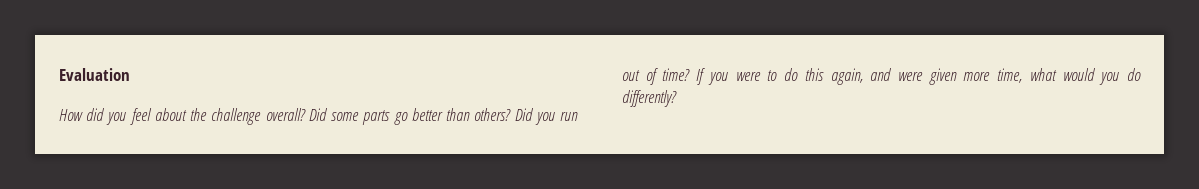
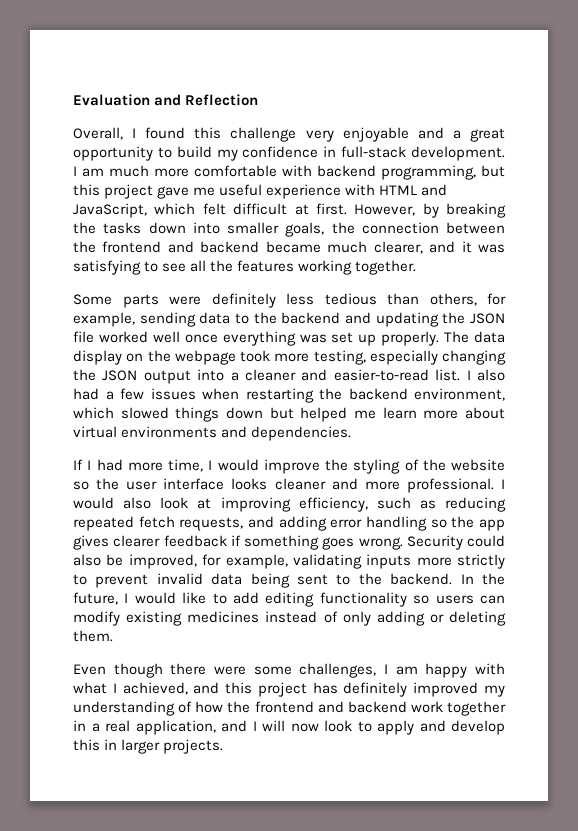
- Evaluation
- How did you feel about the challenge overall? Did some parts go better than others? Did you run out of time? If you were to do this again, and were given more time, what would you do differently?
+ Evaluation and Reflection
+ Overall, I found this challenge very enjoyable and a great opportunity to build my confidence in full-stack development. I am much more comfortable with backend programming, but this project gave me useful experience with HTML and JavaScript, which felt difficult at first. However, by breaking the tasks down into smaller goals, the connection between the frontend and backend became much clearer, and it was satisfying to see all the features working together.
+ Some parts were definitely less tedious than others, for example, sending data to the backend and updating the JSON file worked well once everything was set up properly. The data display on the webpage took more testing, especially changing the JSON output into a cleaner and easier-to-read list. I also had a few issues when restarting the backend environment, which slowed things down but helped me learn more about virtual environments and dependencies.
+ If I had more time, I would improve the styling of the website so the user interface looks cleaner and more professional. I would also look at improving efficiency, such as reducing repeated fetch requests, and adding error handling so the app gives clearer feedback if something goes wrong. Security could also be improved, for example, validating inputs more strictly to prevent invalid data being sent to the backend. In the future, I would like to add editing functionality so users can modify existing medicines instead of only adding or deleting them.
+ Even though there were some challenges, I am happy with what I achieved, and this project has definitely improved my understanding of how the frontend and backend work together in a real application, and I will now look to apply and develop this in larger projects.

